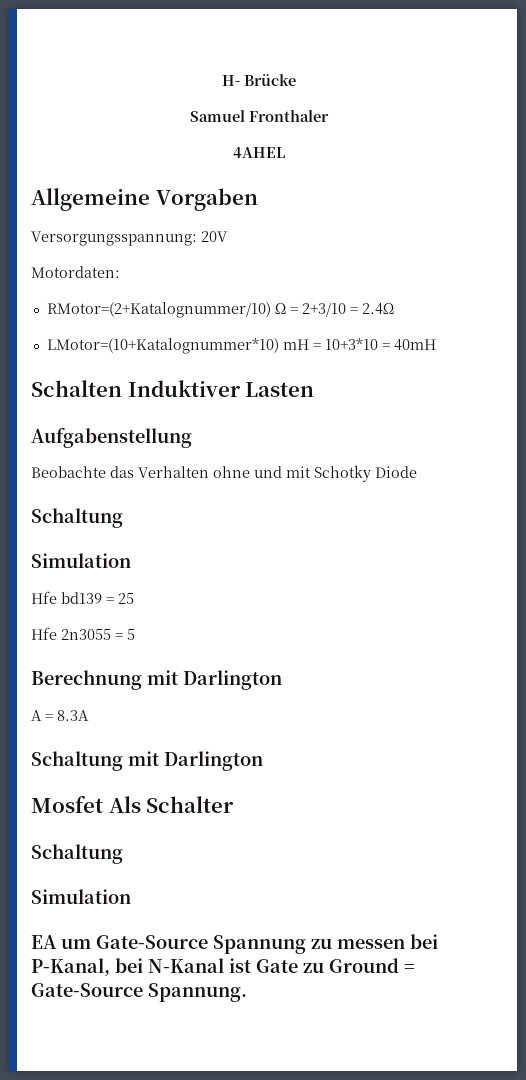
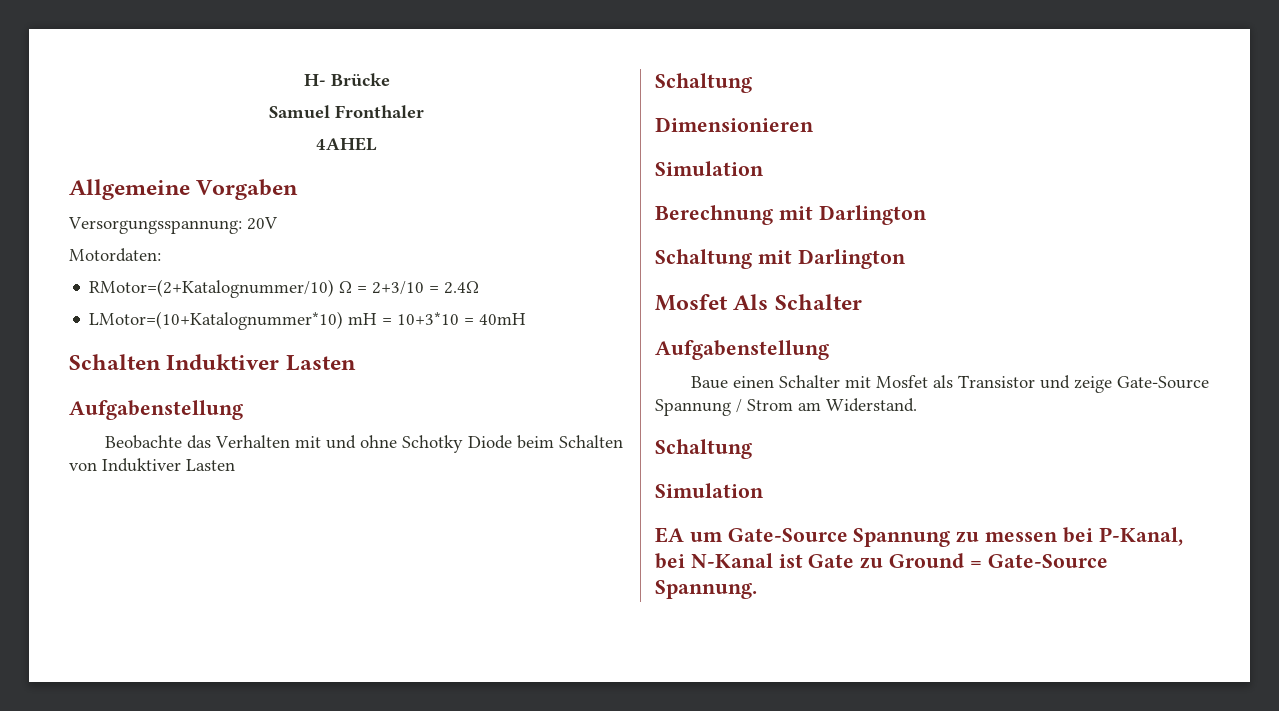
- Beobachte das Verhalten ohne und mit Schotky Diode
+ Beobachte das Verhalten mit und ohne Schotky Diode beim Schalten von Induktiver Lasten
  Schaltung
+ Dimensionieren
  Simulation
- Hfe bd139 = 25
- Hfe 2n3055 = 5
- A = 8.3A
  Mosfet Als Schalter
+ Aufgabenstellung
+ Baue einen Schalter mit Mosfet als Transistor und zeige Gate-Source Spannung / Strom am Widerstand.

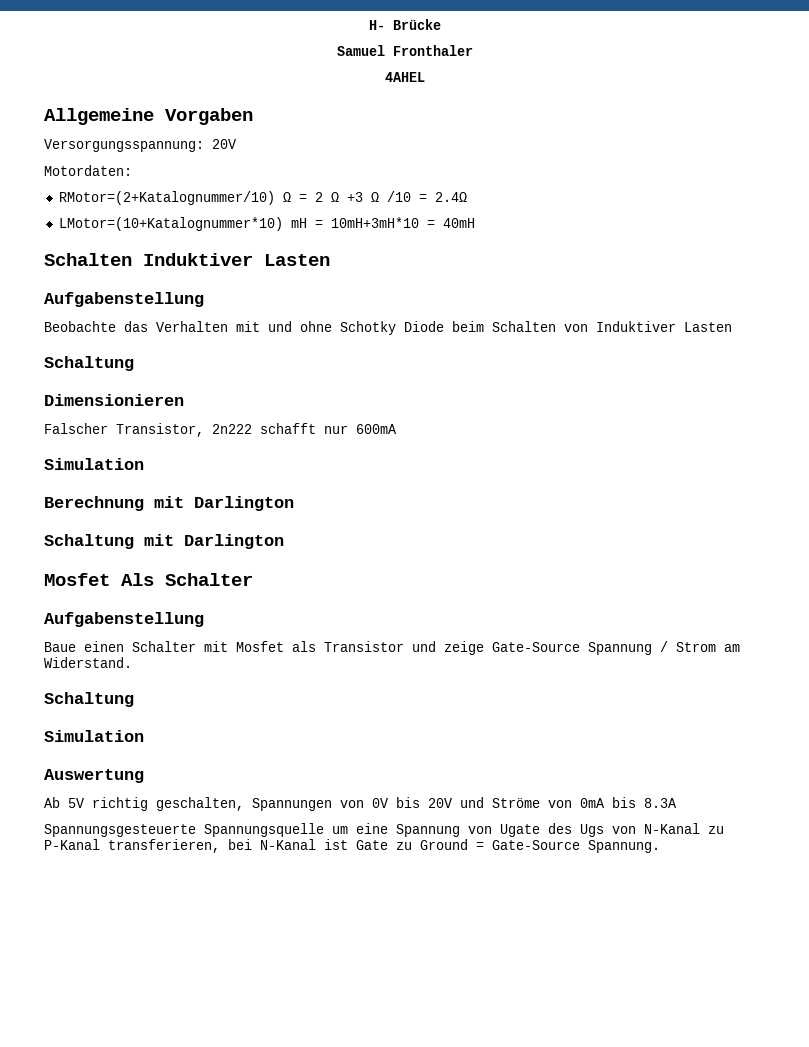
- RMotor=(2+Katalognummer/10) Ω = 2+3/10 = 2.4Ω
+ RMotor=(2+Katalognummer/10) Ω = 2 Ω +3 Ω /10 = 2.4Ω
- LMotor=(10+Katalognummer*10) mH = 10+3*10 = 40mH
+ LMotor=(10+Katalognummer*10) mH = 10mH+3mH*10 = 40mH
+ Falscher Transistor, 2n222 schafft nur 600mA
- EA um Gate-Source Spannung zu messen bei P-Kanal, bei N-Kanal ist Gate zu Ground = Gate-Source Spannung.
+ Auswertung
+ Ab 5V richtig geschalten, Spannungen von 0V bis 20V und Ströme von 0mA bis 8.3A
+ Spannungsgesteuerte Spannungsquelle um eine Spannung von Ugate des Ugs von N-Kanal zu P-Kanal transferieren, bei N-Kanal ist Gate zu Ground = Gate-Source Spannung.

